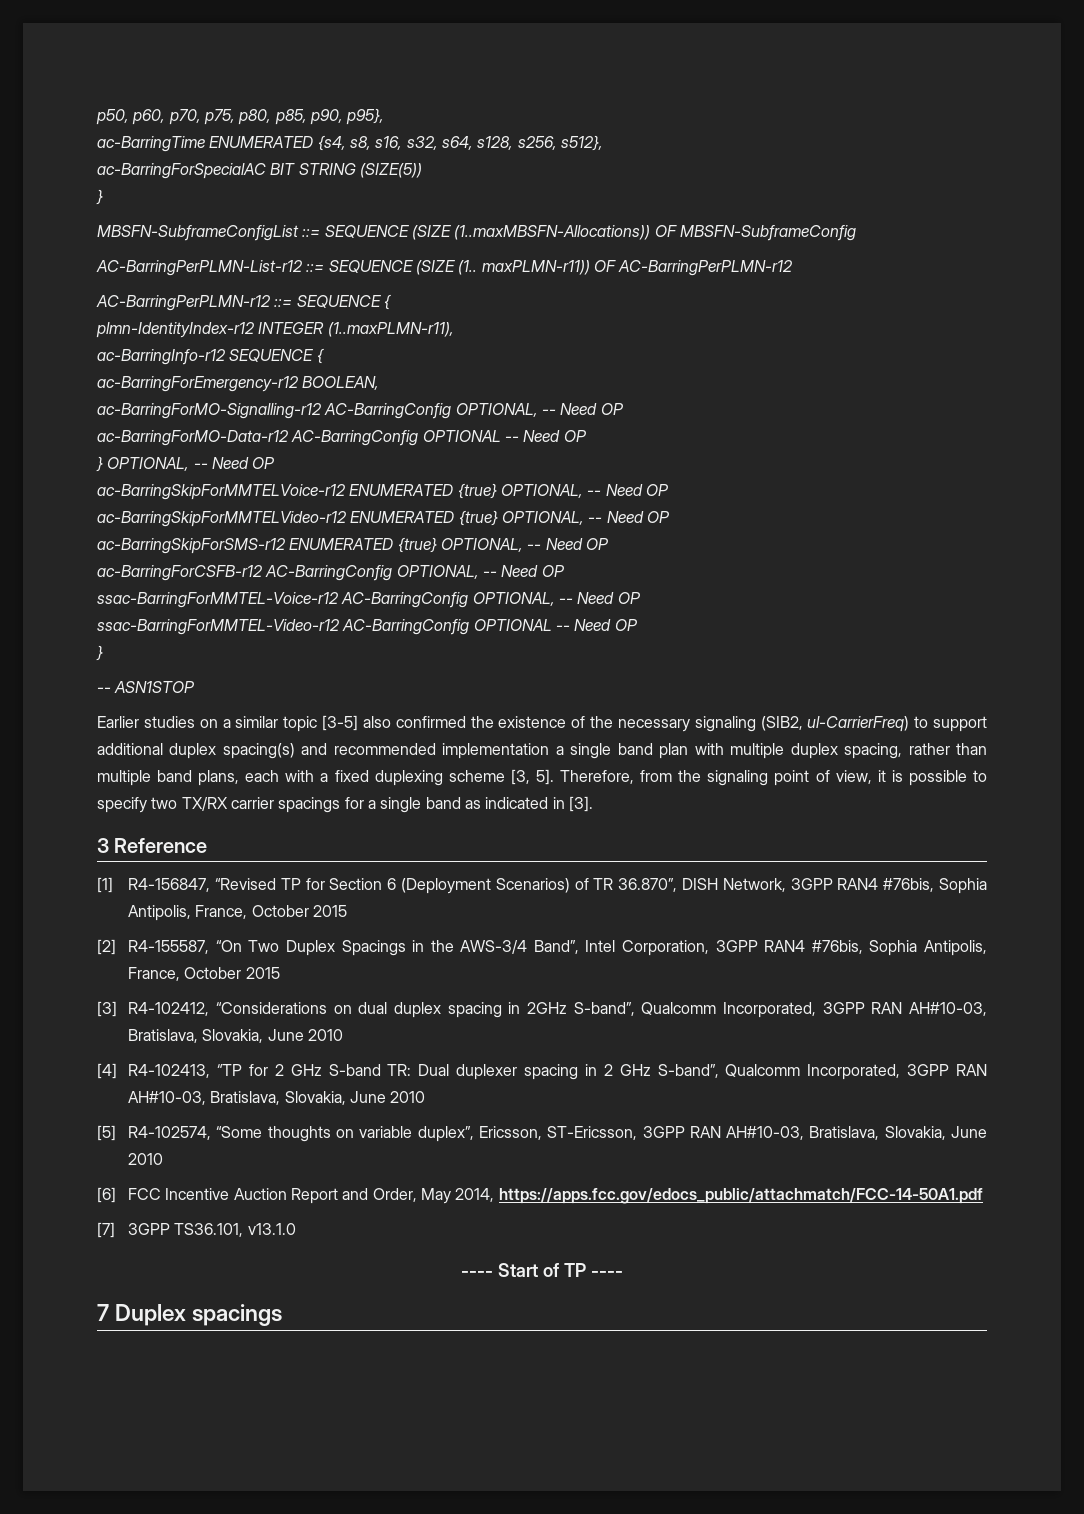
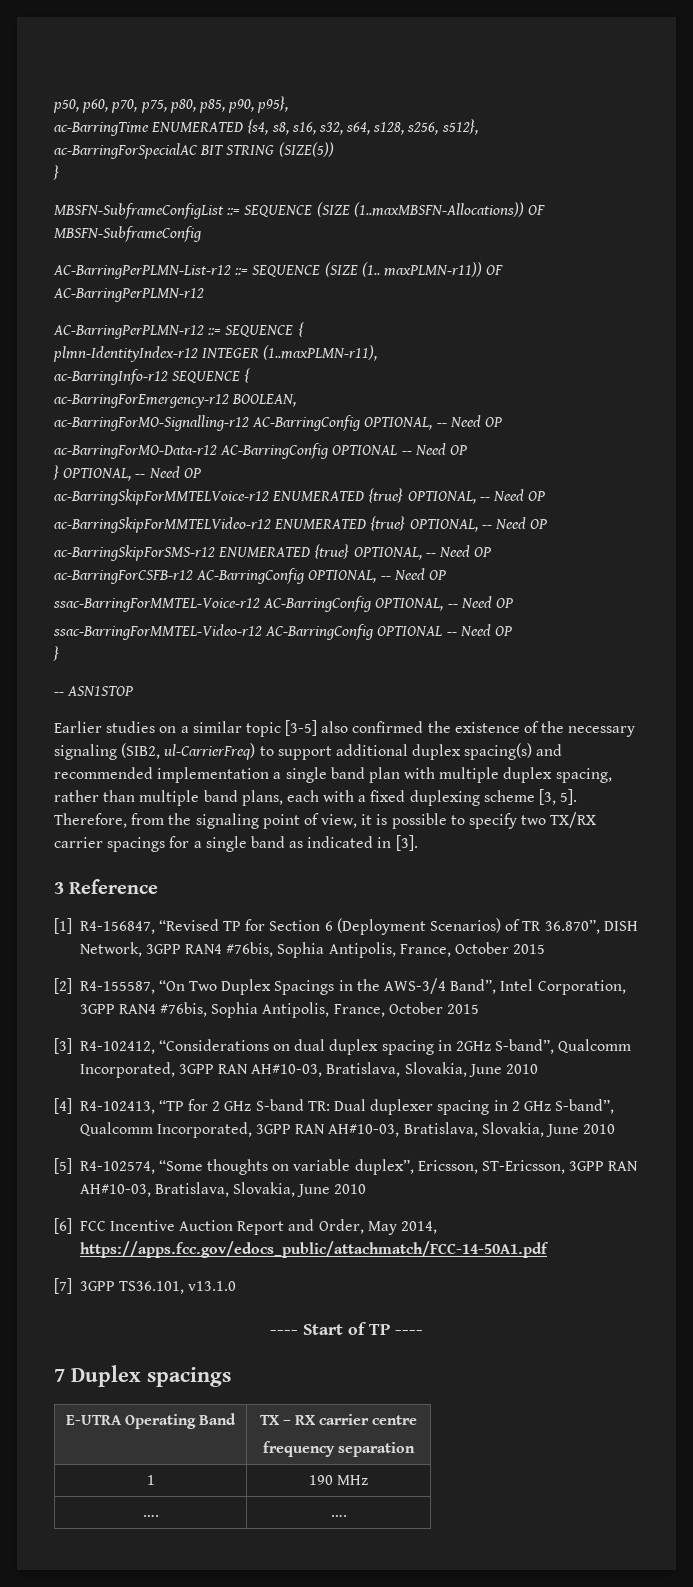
+ E-UTRA Operating Band | TX – RX carrier centre
+ frequency separation
+ 1 | 190 MHz
+ …. | ….

